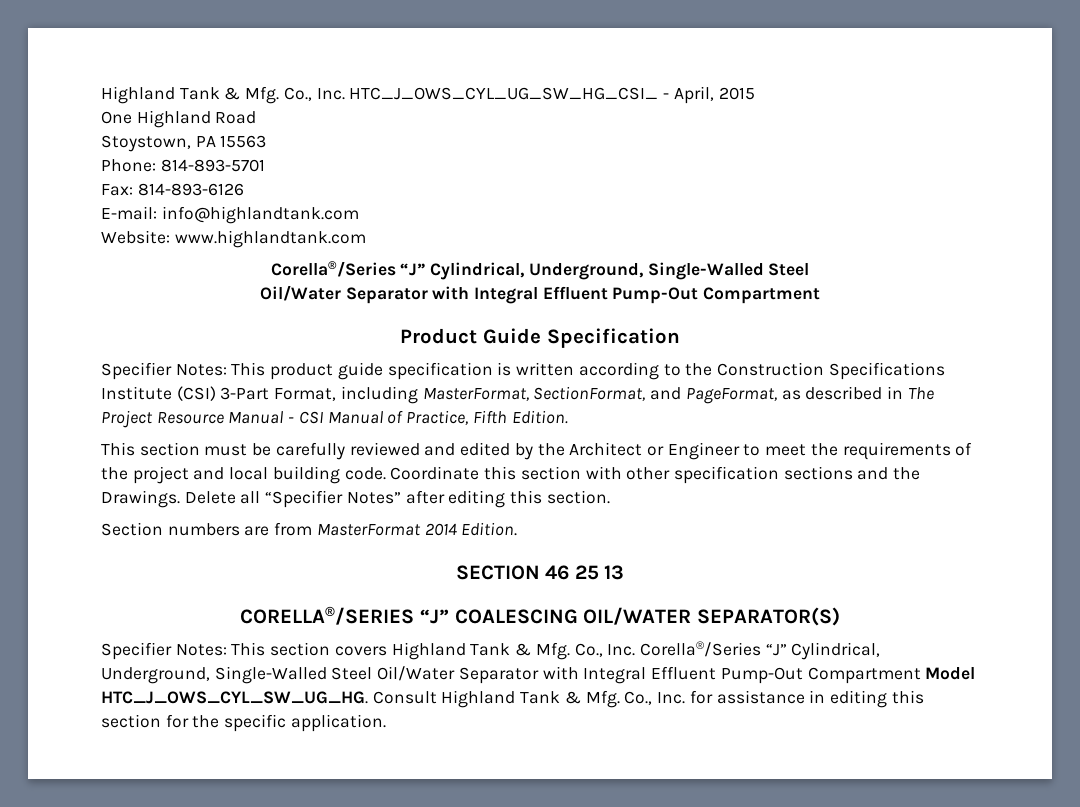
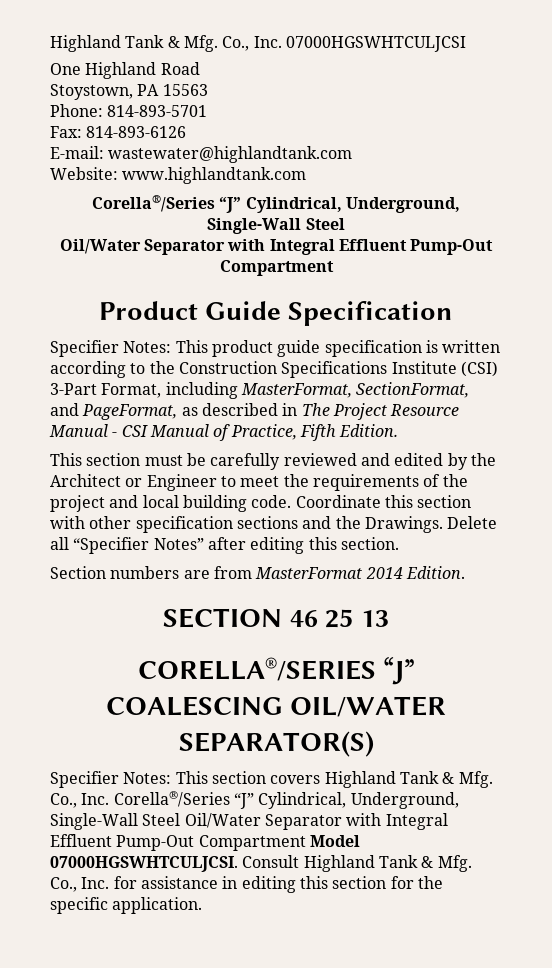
- Highland Tank & Mfg. Co., Inc. HTC_J_OWS_CYL_UG_SW_HG_CSI_ - April, 2015
+ Highland Tank & Mfg. Co., Inc. 07000HGSWHTCULJCSI
- E-mail: info@highlandtank.com
+ E-mail: wastewater@highlandtank.com
  Website: www.highlandtank.com
- Corella®/Series “J” Cylindrical, Underground, Single-Walled Steel
+ Corella®/Series “J” Cylindrical, Underground, Single-Wall Steel
- Specifier Notes: This section covers Highland Tank & Mfg. Co., Inc. Corella®/Series “J” Cylindrical, Underground, Single-Walled Steel Oil/Water Separator with Integral Effluent Pump-Out Compartment Model HTC_J_OWS_CYL_SW_UG_HG.
+ Specifier Notes: This section covers Highland Tank & Mfg. Co., Inc. Corella®/Series “J” Cylindrical, Underground, Single-Wall Steel Oil/Water Separator with Integral Effluent Pump-Out Compartment Model 07000HGSWHTCULJCSI.

